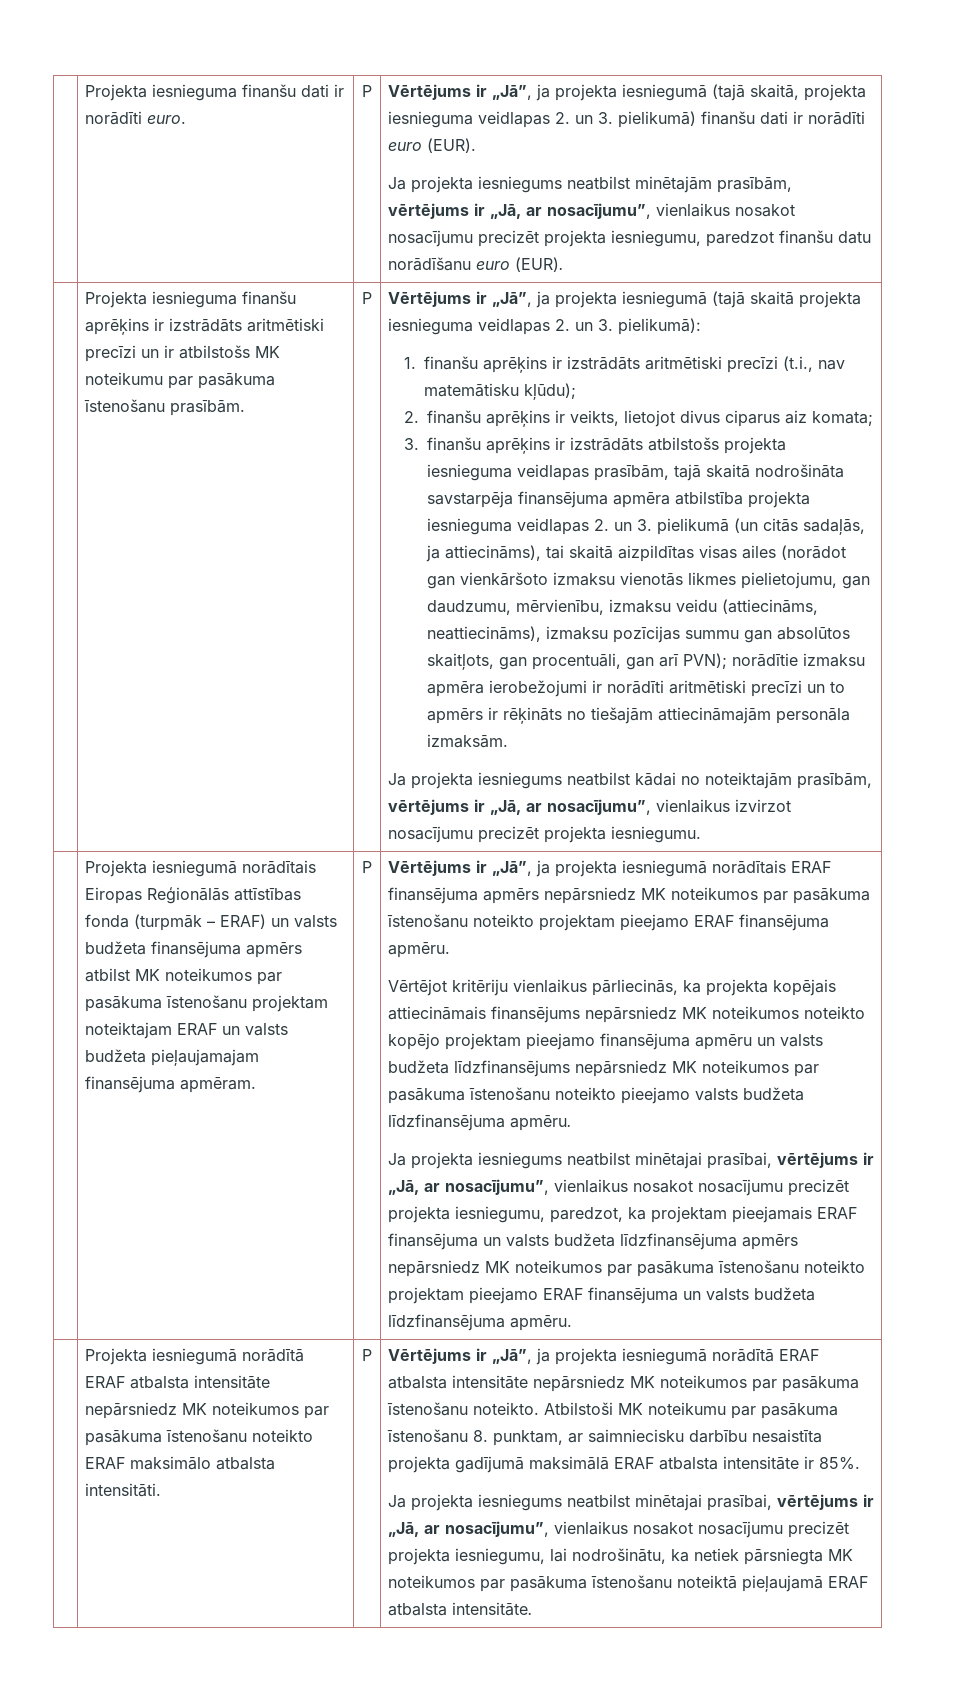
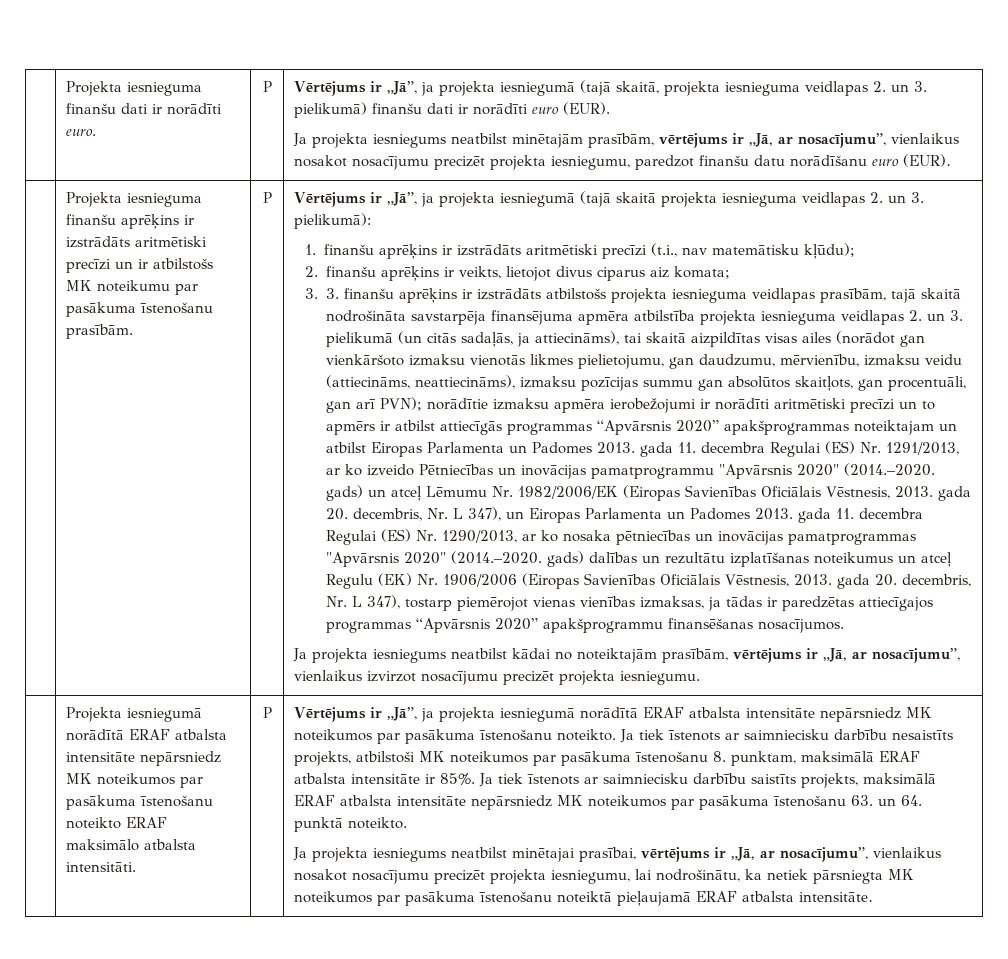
- 3. finanšu aprēķins ir izstrādāts atbilstošs projekta iesnieguma veidlapas prasībām, tajā skaitā nodrošināta savstarpēja finansējuma apmēra atbilstība projekta iesnieguma veidlapas 2. un 3. pielikumā (un citās sadaļās, ja attiecināms), tai skaitā aizpildītas visas ailes (norādot gan vienkāršoto izmaksu vienotās likmes pielietojumu, gan daudzumu, mērvienību, izmaksu veidu (attiecināms, neattiecināms), izmaksu pozīcijas summu gan absolūtos skaitļots, gan procentuāli, gan arī PVN);
+ 3. 3. finanšu aprēķins ir izstrādāts atbilstošs projekta iesnieguma veidlapas prasībām, tajā skaitā nodrošināta savstarpēja finansējuma apmēra atbilstība projekta iesnieguma veidlapas 2. un 3. pielikumā (un citās sadaļās, ja attiecināms), tai skaitā aizpildītas visas ailes (norādot gan vienkāršoto izmaksu vienotās likmes pielietojumu, gan daudzumu, mērvienību, izmaksu veidu (attiecināms, neattiecināms), izmaksu pozīcijas summu gan absolūtos skaitļots, gan procentuāli, gan arī PVN);
- norādītie izmaksu apmēra ierobežojumi ir norādīti aritmētiski precīzi un to apmērs ir rēķināts no tiešajām attiecināmajām personāla izmaksām.
+ norādītie izmaksu apmēra ierobežojumi ir norādīti aritmētiski precīzi un to apmērs ir atbilst attiecīgās programmas “Apvārsnis 2020” apakšprogrammas noteiktajam un atbilst Eiropas Parlamenta un Padomes 2013. gada 11. decembra Regulai (ES) Nr. 1291/2013, ar ko izveido Pētniecības un inovācijas pamatprogrammu "Apvārsnis 2020" (2014.–2020. gads) un atceļ Lēmumu Nr. 1982/2006/EK (Eiropas Savienības Oficiālais Vēstnesis, 2013. gada 20. decembris, Nr. L 347), un Eiropas Parlamenta un Padomes 2013. gada 11. decembra Regulai (ES) Nr. 1290/2013, ar ko nosaka pētniecības un inovācijas pamatprogrammas "Apvārsnis 2020" (2014.–2020. gads) dalības un rezultātu izplatīšanas noteikumus un atceļ Regulu (EK) Nr. 1906/2006 (Eiropas Savienības Oficiālais Vēstnesis, 2013. gada 20. decembris, Nr. L 347), tostarp piemērojot vienas vienības izmaksas, ja tādas ir paredzētas attiecīgajos programmas “Apvārsnis 2020” apakšprogrammu finansēšanas nosacījumos.
- Projekta iesniegumā norādītais Eiropas Reģionālās attīstības fonda (turpmāk – ERAF) un valsts budžeta finansējuma apmērs atbilst MK noteikumos par pasākuma īstenošanu projektam noteiktajam ERAF un valsts budžeta pieļaujamajam finansējuma apmēram. | P | Vērtējums ir „Jā”, ja projekta iesniegumā norādītais ERAF finansējuma apmērs nepārsniedz MK noteikumos par pasākuma īstenošanu noteikto projektam pieejamo ERAF finansējuma apmēru.
- Vērtējot kritēriju vienlaikus pārliecinās, ka projekta kopējais attiecināmais finansējums nepārsniedz MK noteikumos noteikto kopējo projektam pieejamo finansējuma apmēru un valsts budžeta līdzfinansējums nepārsniedz MK noteikumos par pasākuma īstenošanu noteikto pieejamo valsts budžeta līdzfinansējuma apmēru.
- Ja projekta iesniegums neatbilst minētajai prasībai, vērtējums ir „Jā, ar nosacījumu”, vienlaikus nosakot nosacījumu precizēt projekta iesniegumu, paredzot, ka projektam pieejamais ERAF finansējuma un valsts budžeta līdzfinansējuma apmērs nepārsniedz MK noteikumos par pasākuma īstenošanu noteikto projektam pieejamo ERAF finansējuma un valsts budžeta līdzfinansējuma apmēru.
- Atbilstoši MK noteikumu par pasākuma īstenošanu 8. punktam, ar saimniecisku darbību nesaistīta projekta gadījumā maksimālā ERAF atbalsta intensitāte ir 85%.
+ Ja tiek īstenots ar saimniecisku darbību nesaistīts projekts, atbilstoši MK noteikumos par pasākuma īstenošanu 8. punktam, maksimālā ERAF atbalsta intensitāte ir 85%. Ja tiek īstenots ar saimniecisku darbību saistīts projekts, maksimālā ERAF atbalsta intensitāte nepārsniedz MK noteikumos par pasākuma īstenošanu 63. un 64. punktā noteikto.

